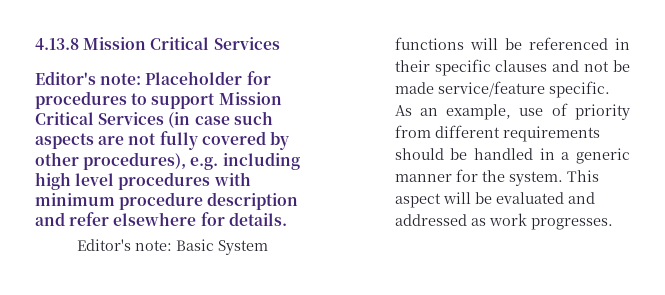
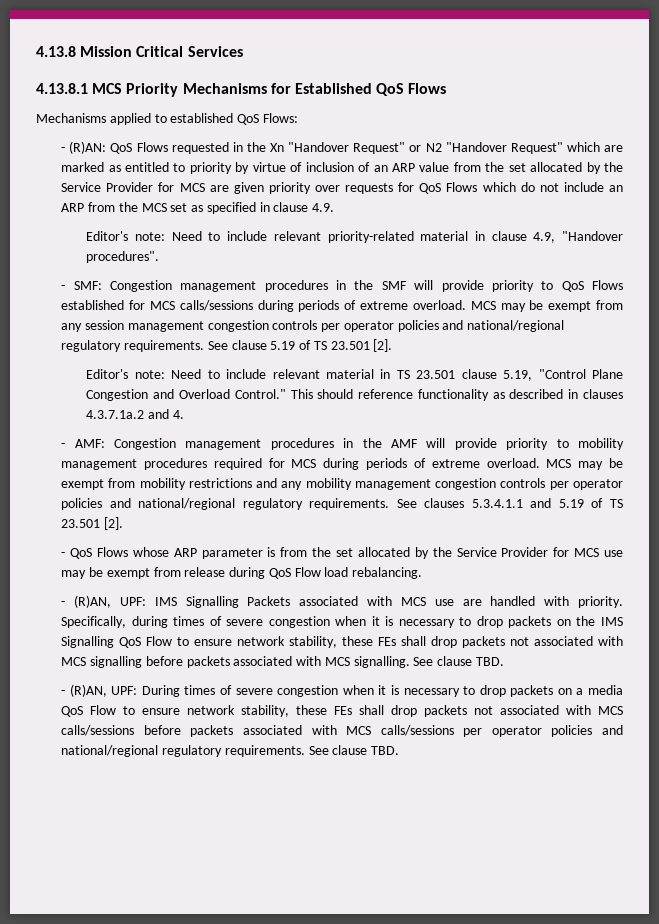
- Editor's note: Placeholder for procedures to support Mission Critical Services (in case such aspects are not fully covered by other procedures), e.g. including high level procedures with minimum procedure description and refer elsewhere for details.
- Editor's note: Basic System functions will be referenced in their specific clauses and not be made service/feature specific. As an example, use of priority from different requirements should be handled in a generic manner for the system. This aspect will be evaluated and addressed as work progresses.
+ 4.13.8.1 MCS Priority Mechanisms for Established QoS Flows
+ Mechanisms applied to established QoS Flows:
+ - (R)AN: QoS Flows requested in the Xn "Handover Request" or N2 "Handover Request" which are marked as entitled to priority by virtue of inclusion of an ARP value from the set allocated by the Service Provider for MCS are given priority over requests for QoS Flows which do not include an ARP from the MCS set as specified in clause 4.9.
+ Editor's note: Need to include relevant priority-related material in clause 4.9, "Handover procedures".
+ - SMF: Congestion management procedures in the SMF will provide priority to QoS Flows established for MCS calls/sessions during periods of extreme overload. MCS may be exempt from any session management congestion controls per operator policies and national/regional regulatory requirements. See clause 5.19 of TS 23.501 [2].
+ Editor's note: Need to include relevant material in TS 23.501 clause 5.19, "Control Plane Congestion and Overload Control." This should reference functionality as described in clauses 4.3.7.1a.2 and 4.
+ - AMF: Congestion management procedures in the AMF will provide priority to mobility management procedures required for MCS during periods of extreme overload. MCS may be exempt from mobility restrictions and any mobility management congestion controls per operator policies and national/regional regulatory requirements. See clauses 5.3.4.1.1 and 5.19 of TS 23.501 [2].
+ - QoS Flows whose ARP parameter is from the set allocated by the Service Provider for MCS use may be exempt from release during QoS Flow load rebalancing.
+ - (R)AN, UPF: IMS Signalling Packets associated with MCS use are handled with priority. Specifically, during times of severe congestion when it is necessary to drop packets on the IMS Signalling QoS Flow to ensure network stability, these FEs shall drop packets not associated with MCS signalling before packets associated with MCS signalling. See clause TBD.
+ - (R)AN, UPF: During times of severe congestion when it is necessary to drop packets on a media QoS Flow to ensure network stability, these FEs shall drop packets not associated with MCS calls/sessions before packets associated with MCS calls/sessions per operator policies and national/regional regulatory requirements. See clause TBD.

